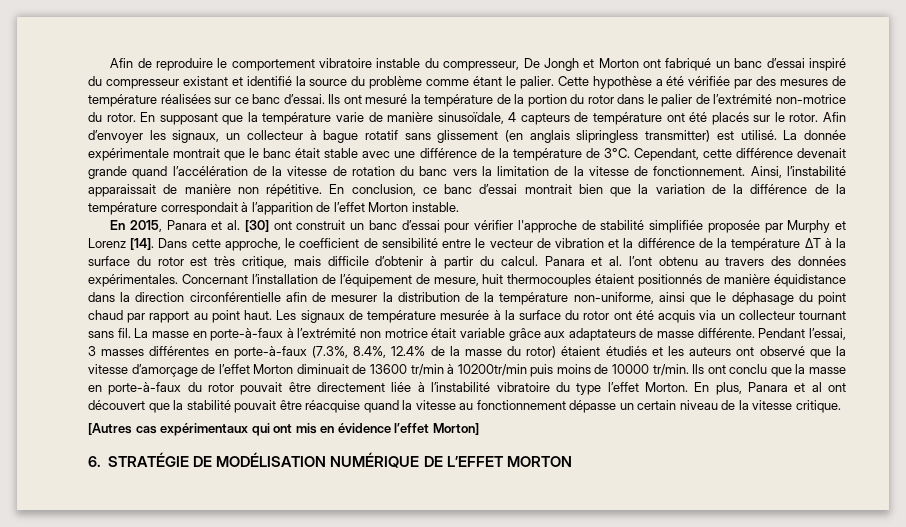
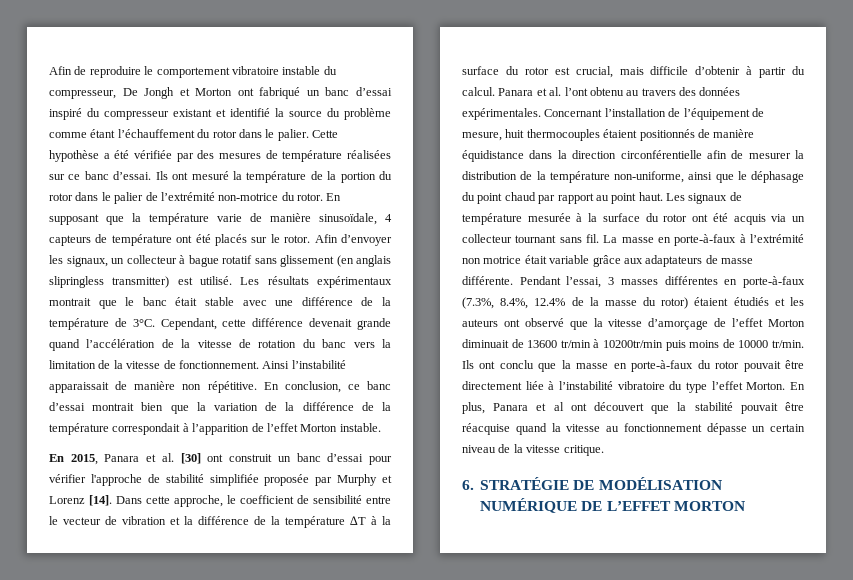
- Afin de reproduire le comportement vibratoire instable du compresseur, De Jongh et Morton ont fabriqué un banc d’essai inspiré du compresseur existant et identifié la source du problème comme étant le palier.
+ Afin de reproduire le comportement vibratoire instable du compresseur, De Jongh et Morton ont fabriqué un banc d’essai inspiré du compresseur existant et identifié la source du problème comme étant l’échauffement du rotor dans le palier.
- La donnée expérimentale montrait que le banc était stable avec une différence de la température de 3°C.
+ Les résultats expérimentaux montrait que le banc était stable avec une différence de la température de 3°C.
- Ainsi, l’instabilité apparaissait de manière non répétitive.
+ Ainsi l’instabilité apparaissait de manière non répétitive.
- Dans cette approche, le coefficient de sensibilité entre le vecteur de vibration et la différence de la température ∆T à la surface du rotor est très critique, mais difficile d’obtenir à partir du calcul.
+ Dans cette approche, le coefficient de sensibilité entre le vecteur de vibration et la différence de la température ∆T à la surface du rotor est crucial, mais difficile d’obtenir à partir du calcul.
- [Autres cas expérimentaux qui ont mis en évidence l’effet Morton]

